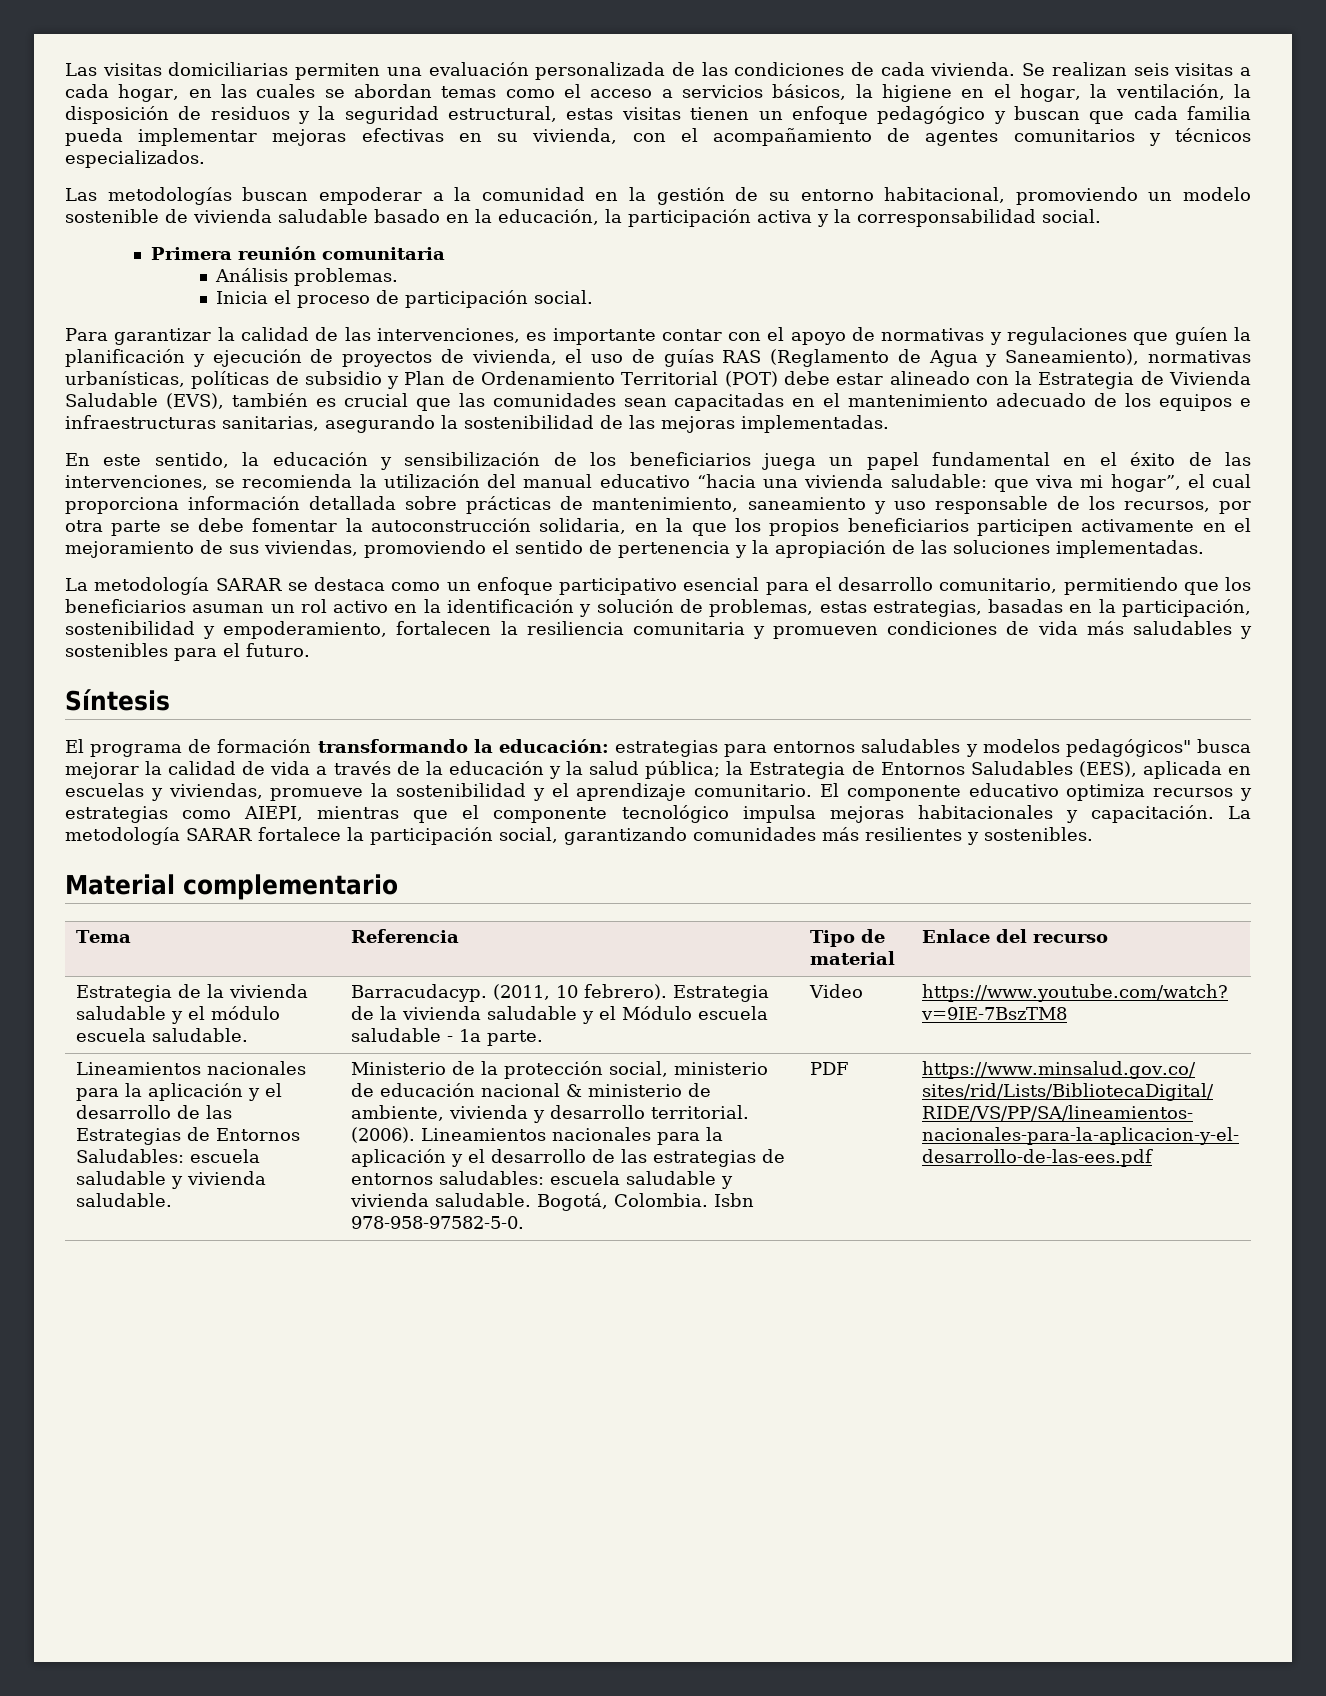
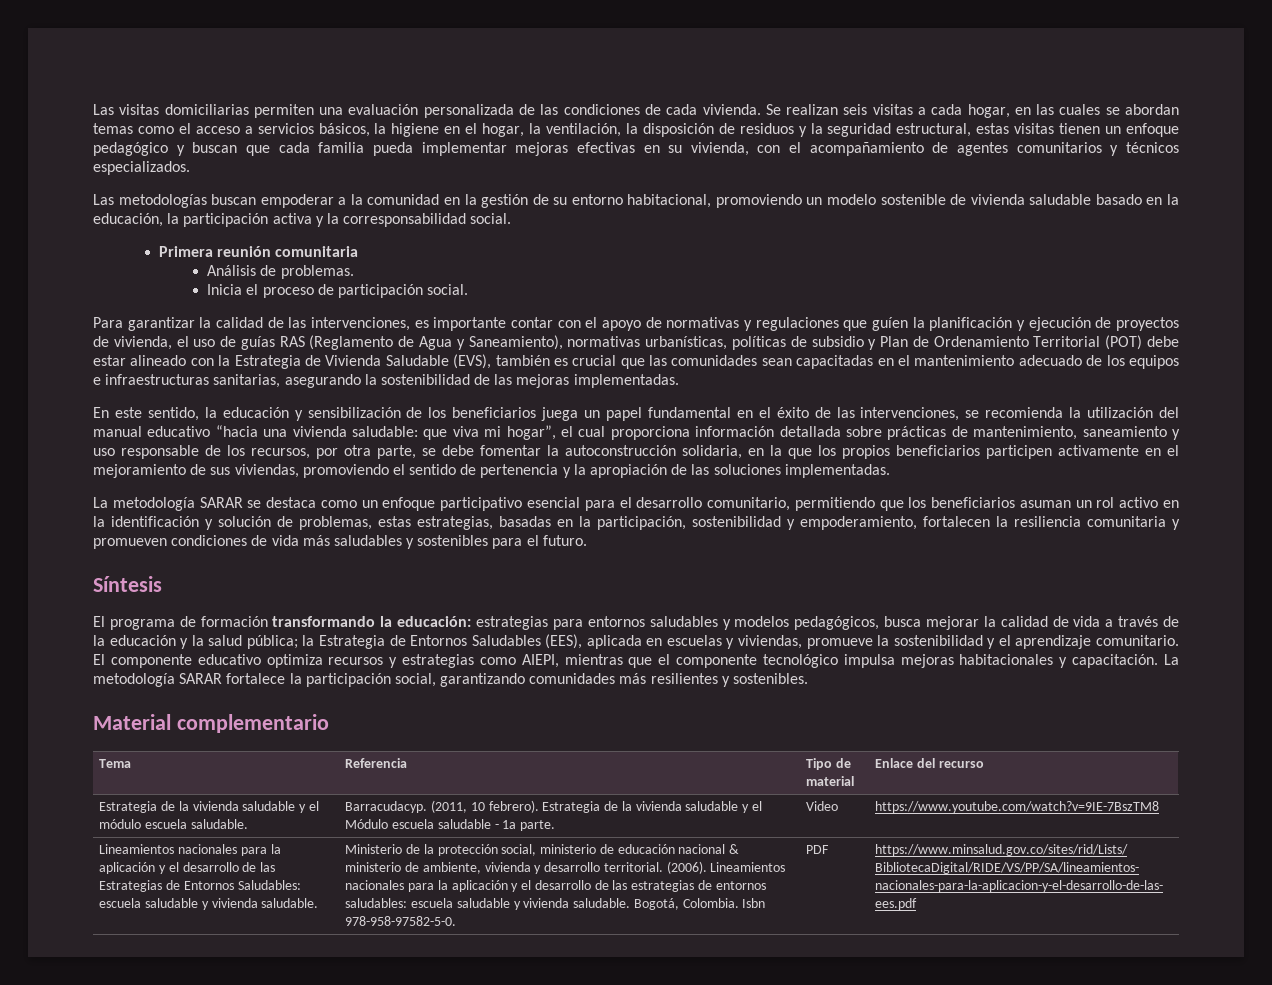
- Análisis problemas.
+ Análisis de problemas.
- que viva mi hogar”, el cual proporciona información detallada sobre prácticas de mantenimiento, saneamiento y uso responsable de los recursos, por otra parte se debe fomentar la autoconstrucción solidaria, en la que los propios beneficiarios participen activamente en el mejoramiento de sus viviendas, promoviendo el sentido de pertenencia y la apropiación de las soluciones implementadas.
+ que viva mi hogar”, el cual proporciona información detallada sobre prácticas de mantenimiento, saneamiento y uso responsable de los recursos, por otra parte, se debe fomentar la autoconstrucción solidaria, en la que los propios beneficiarios participen activamente en el mejoramiento de sus viviendas, promoviendo el sentido de pertenencia y la apropiación de las soluciones implementadas.
- El programa de formación transformando la educación: estrategias para entornos saludables y modelos pedagógicos" busca mejorar la calidad de vida a través de la educación y la salud pública; la Estrategia de Entornos Saludables (EES), aplicada en escuelas y viviendas, promueve la sostenibilidad y el aprendizaje comunitario.
+ El programa de formación transformando la educación: estrategias para entornos saludables y modelos pedagógicos, busca mejorar la calidad de vida a través de la educación y la salud pública; la Estrategia de Entornos Saludables (EES), aplicada en escuelas y viviendas, promueve la sostenibilidad y el aprendizaje comunitario.

